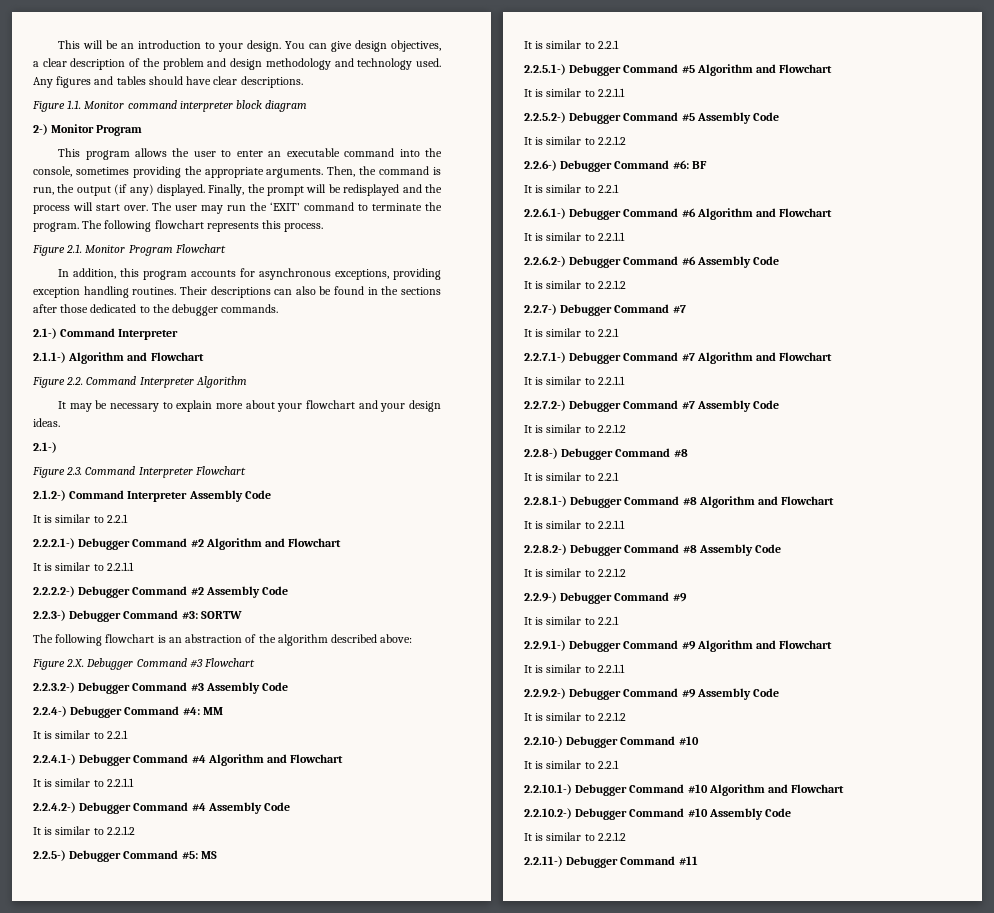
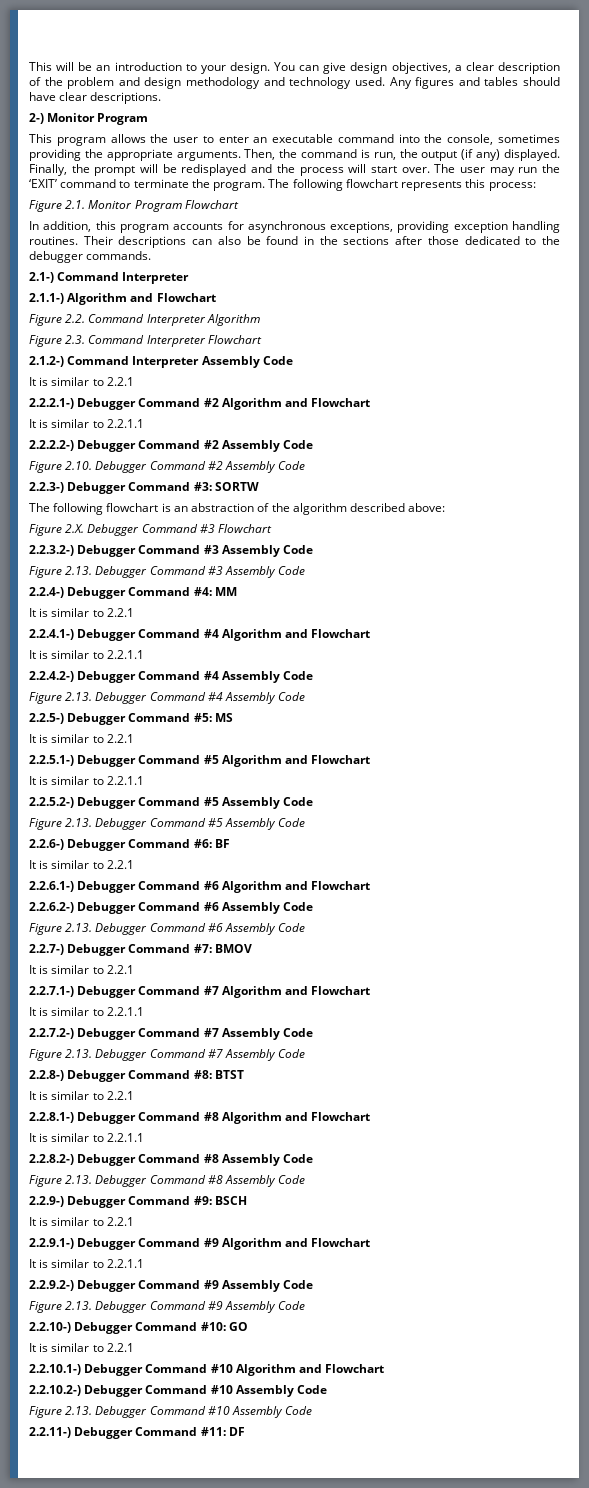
- Figure 1.1. Monitor command interpreter block diagram
- The following flowchart represents this process.
+ The following flowchart represents this process:
- It may be necessary to explain more about your flowchart and your design ideas.
- 2.1-)
+ Figure 2.10. Debugger Command #2 Assembly Code
+ Figure 2.13. Debugger Command #3 Assembly Code
  2.2.4.2-) Debugger Command #4 Assembly Code
- It is similar to 2.2.1.2
+ Figure 2.13. Debugger Command #4 Assembly Code
  2.2.5.2-) Debugger Command #5 Assembly Code
- It is similar to 2.2.1.2
+ Figure 2.13. Debugger Command #5 Assembly Code
  2.2.6.1-) Debugger Command #6 Algorithm and Flowchart
- It is similar to 2.2.1.1
  2.2.6.2-) Debugger Command #6 Assembly Code
- It is similar to 2.2.1.2
+ Figure 2.13. Debugger Command #6 Assembly Code
- 2.2.7-) Debugger Command #7
+ 2.2.7-) Debugger Command #7: BMOV
  2.2.7.2-) Debugger Command #7 Assembly Code
- It is similar to 2.2.1.2
+ Figure 2.13. Debugger Command #7 Assembly Code
- 2.2.8-) Debugger Command #8
+ 2.2.8-) Debugger Command #8: BTST
  2.2.8.2-) Debugger Command #8 Assembly Code
- It is similar to 2.2.1.2
+ Figure 2.13. Debugger Command #8 Assembly Code
- 2.2.9-) Debugger Command #9
+ 2.2.9-) Debugger Command #9: BSCH
  2.2.9.2-) Debugger Command #9 Assembly Code
- It is similar to 2.2.1.2
+ Figure 2.13. Debugger Command #9 Assembly Code
- 2.2.10-) Debugger Command #10
+ 2.2.10-) Debugger Command #10: GO
  2.2.10.2-) Debugger Command #10 Assembly Code
- It is similar to 2.2.1.2
+ Figure 2.13. Debugger Command #10 Assembly Code
- 2.2.11-) Debugger Command #11
+ 2.2.11-) Debugger Command #11: DF

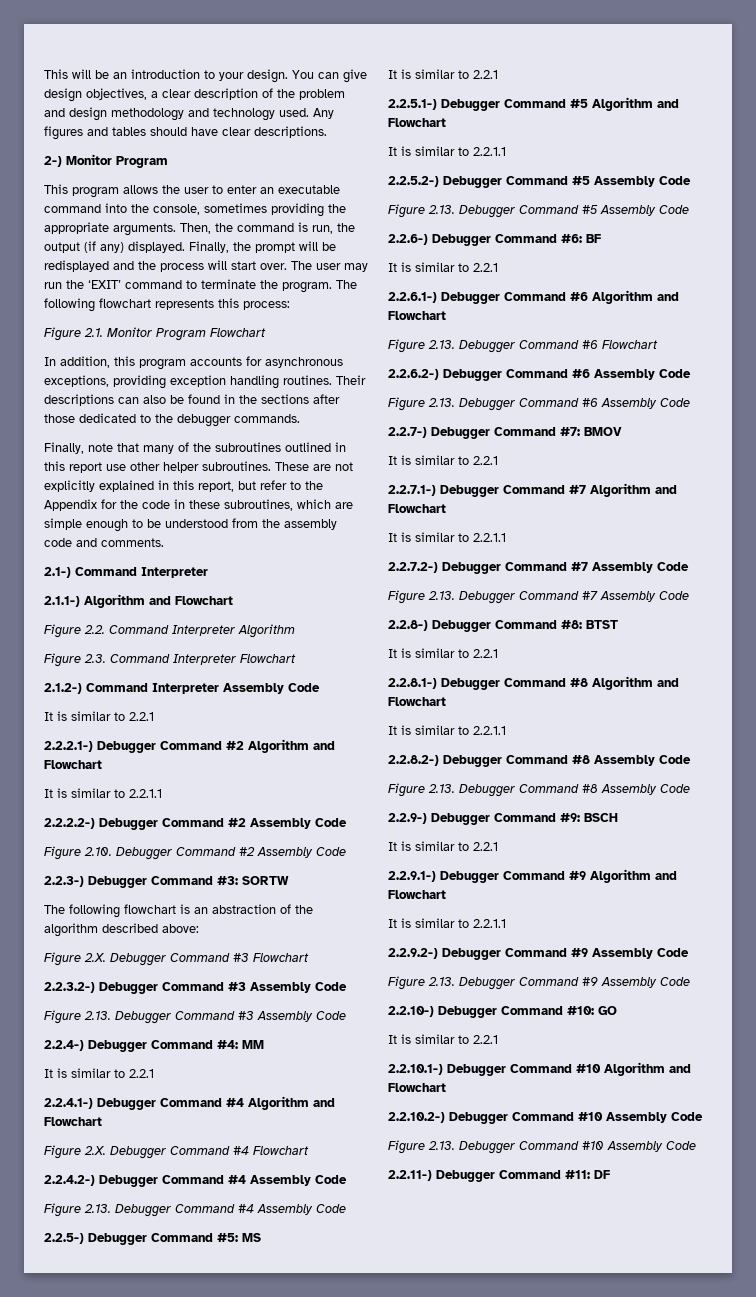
+ Finally, note that many of the subroutines outlined in this report use other helper subroutines. These are not explicitly explained in this report, but refer to the Appendix for the code in these subroutines, which are simple enough to be understood from the assembly code and comments.
  2.2.4.1-) Debugger Command #4 Algorithm and Flowchart
- It is similar to 2.2.1.1
+ Figure 2.X. Debugger Command #4 Flowchart
+ Figure 2.13. Debugger Command #6 Flowchart

